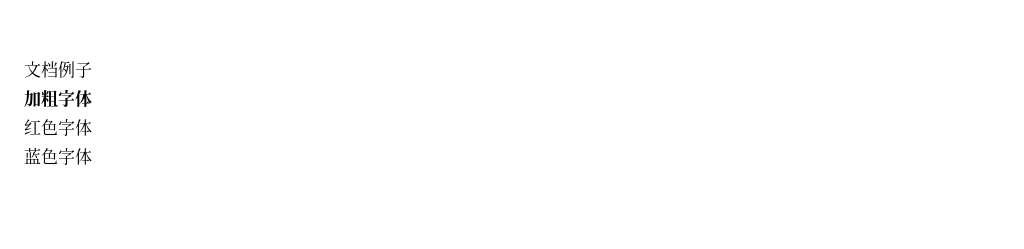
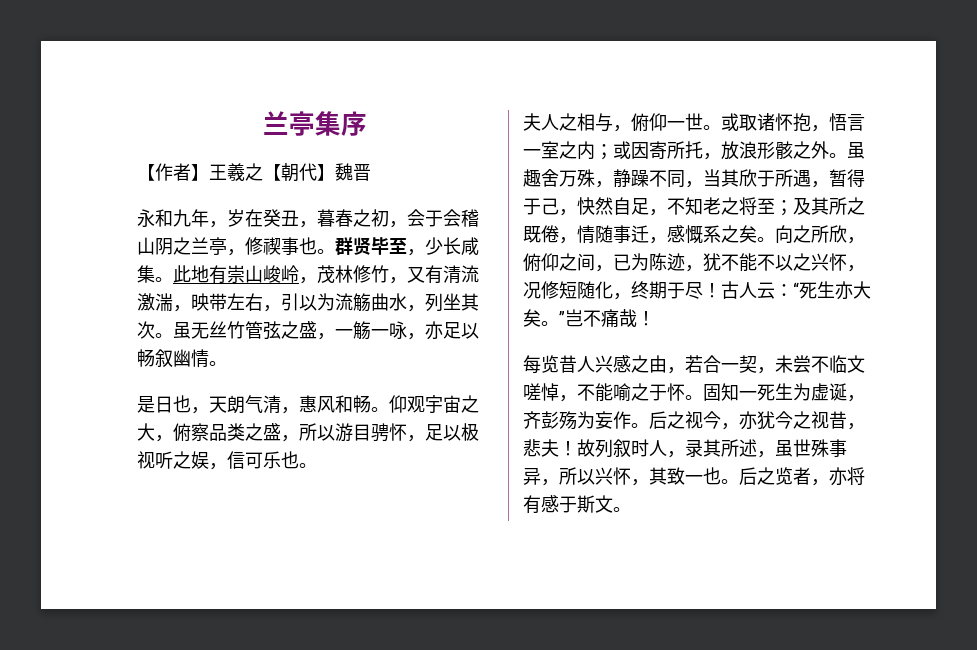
- 文档例子
- 加粗字体
- 红色字体
- 蓝色字体
+ 兰亭集序
+ 【作者】王羲之【朝代】魏晋
+ 永和九年，岁在癸丑，暮春之初，会于会稽山阴之兰亭，修禊事也。群贤毕至，少长咸集。此地有崇山峻岭，茂林修竹，又有清流激湍，映带左右，引以为流觞曲水，列坐其次。虽无丝竹管弦之盛，一觞一咏，亦足以畅叙幽情。
+ 是日也，天朗气清，惠风和畅。仰观宇宙之大，俯察品类之盛，所以游目骋怀，足以极视听之娱，信可乐也。
+ 夫人之相与，俯仰一世。或取诸怀抱，悟言一室之内；或因寄所托，放浪形骸之外。虽趣舍万殊，静躁不同，当其欣于所遇，暂得于己，快然自足，不知老之将至；及其所之既倦，情随事迁，感慨系之矣。向之所欣，俯仰之间，已为陈迹，犹不能不以之兴怀，况修短随化，终期于尽！古人云：“死生亦大矣。”岂不痛哉！
+ 每览昔人兴感之由，若合一契，未尝不临文嗟悼，不能喻之于怀。固知一死生为虚诞，齐彭殇为妄作。后之视今，亦犹今之视昔，悲夫！故列叙时人，录其所述，虽世殊事异，所以兴怀，其致一也。后之览者，亦将有感于斯文。

